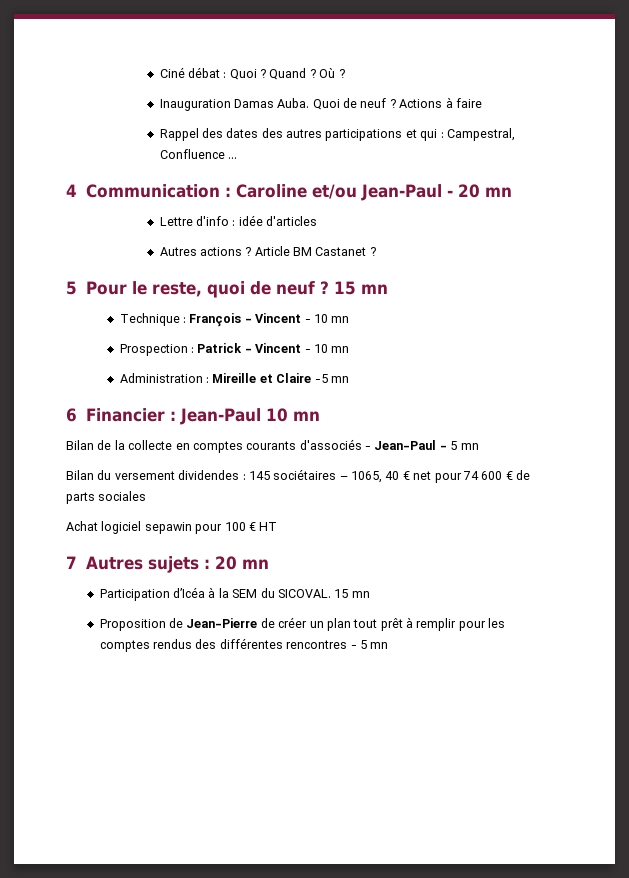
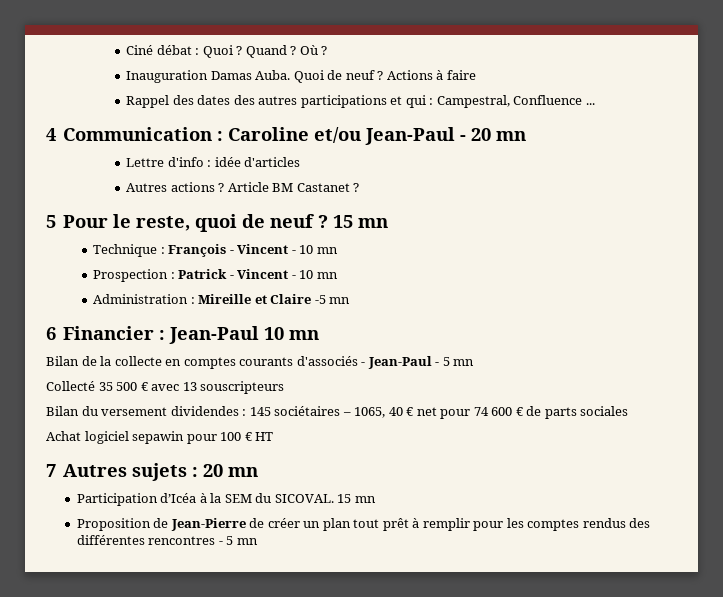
+ Collecté 35 500 € avec 13 souscripteurs

